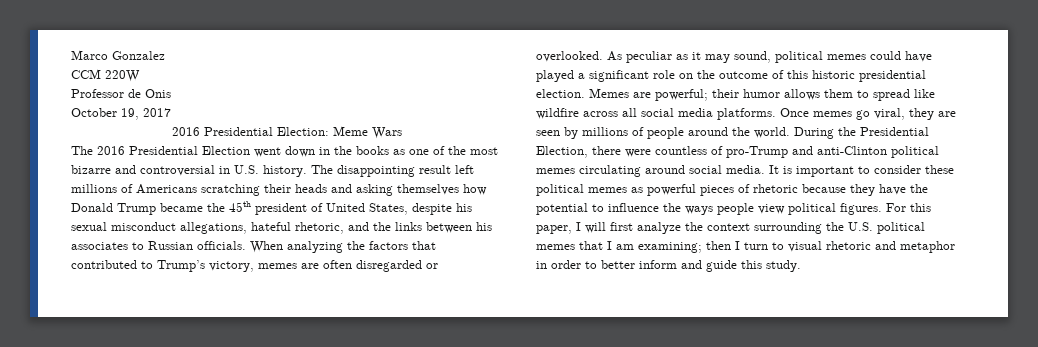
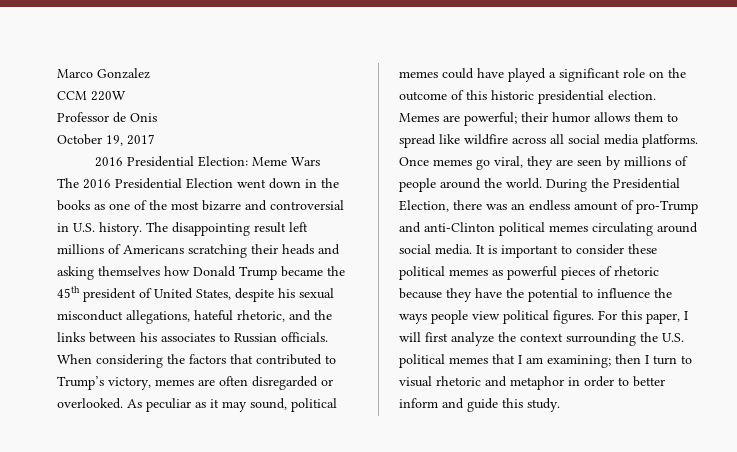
- When analyzing the factors that contributed to Trump’s victory, memes are often disregarded or overlooked.
+ When considering the factors that contributed to Trump’s victory, memes are often disregarded or overlooked.
- During the Presidential Election, there were countless of pro-Trump and anti-Clinton political memes circulating around social media.
+ During the Presidential Election, there was an endless amount of pro-Trump and anti-Clinton political memes circulating around social media.

